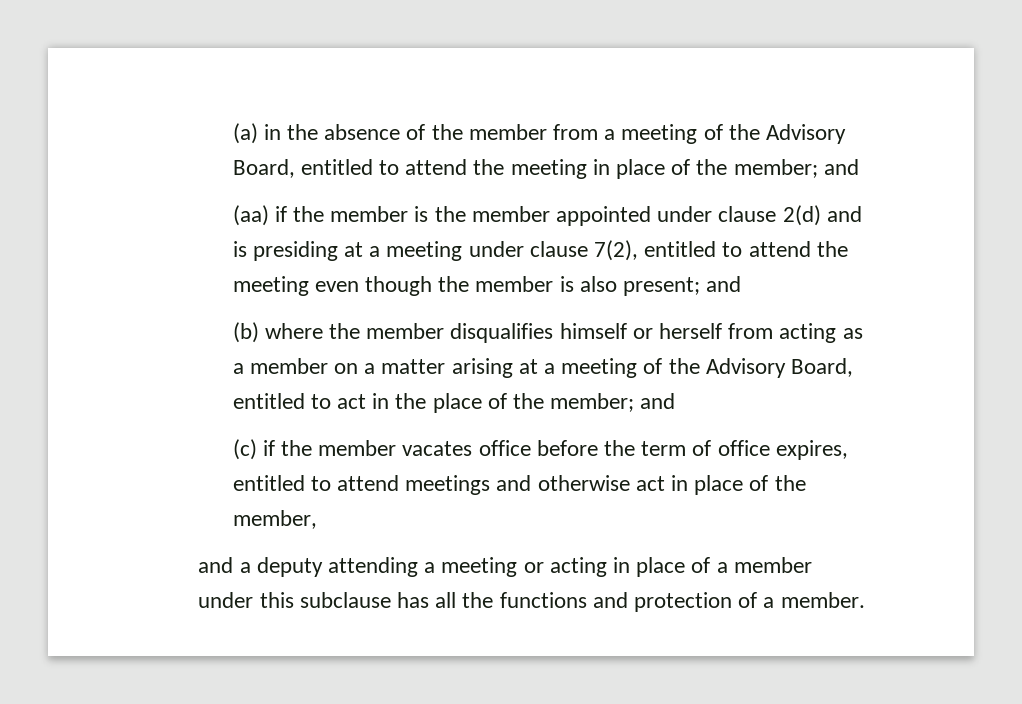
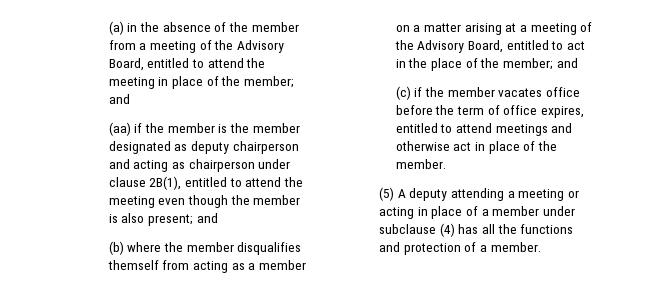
- (aa) if the member is the member appointed under clause 2(d) and is presiding at a meeting under clause 7(2), entitled to attend the meeting even though the member is also present; and
+ (aa) if the member is the member designated as deputy chairperson and acting as chairperson under clause 2B(1), entitled to attend the meeting even though the member is also present; and
- (b) where the member disqualifies himself or herself from acting as a member on a matter arising at a meeting of the Advisory Board, entitled to act in the place of the member; and
+ (b) where the member disqualifies themself from acting as a member on a matter arising at a meeting of the Advisory Board, entitled to act in the place of the member; and
- (c) if the member vacates office before the term of office expires, entitled to attend meetings and otherwise act in place of the member,
- and a deputy attending a meeting or acting in place of a member under this subclause has all the functions and protection of a member.
+ (c) if the member vacates office before the term of office expires, entitled to attend meetings and otherwise act in place of the member.
+ (5) A deputy attending a meeting or acting in place of a member under subclause (4) has all the functions and protection of a member.

